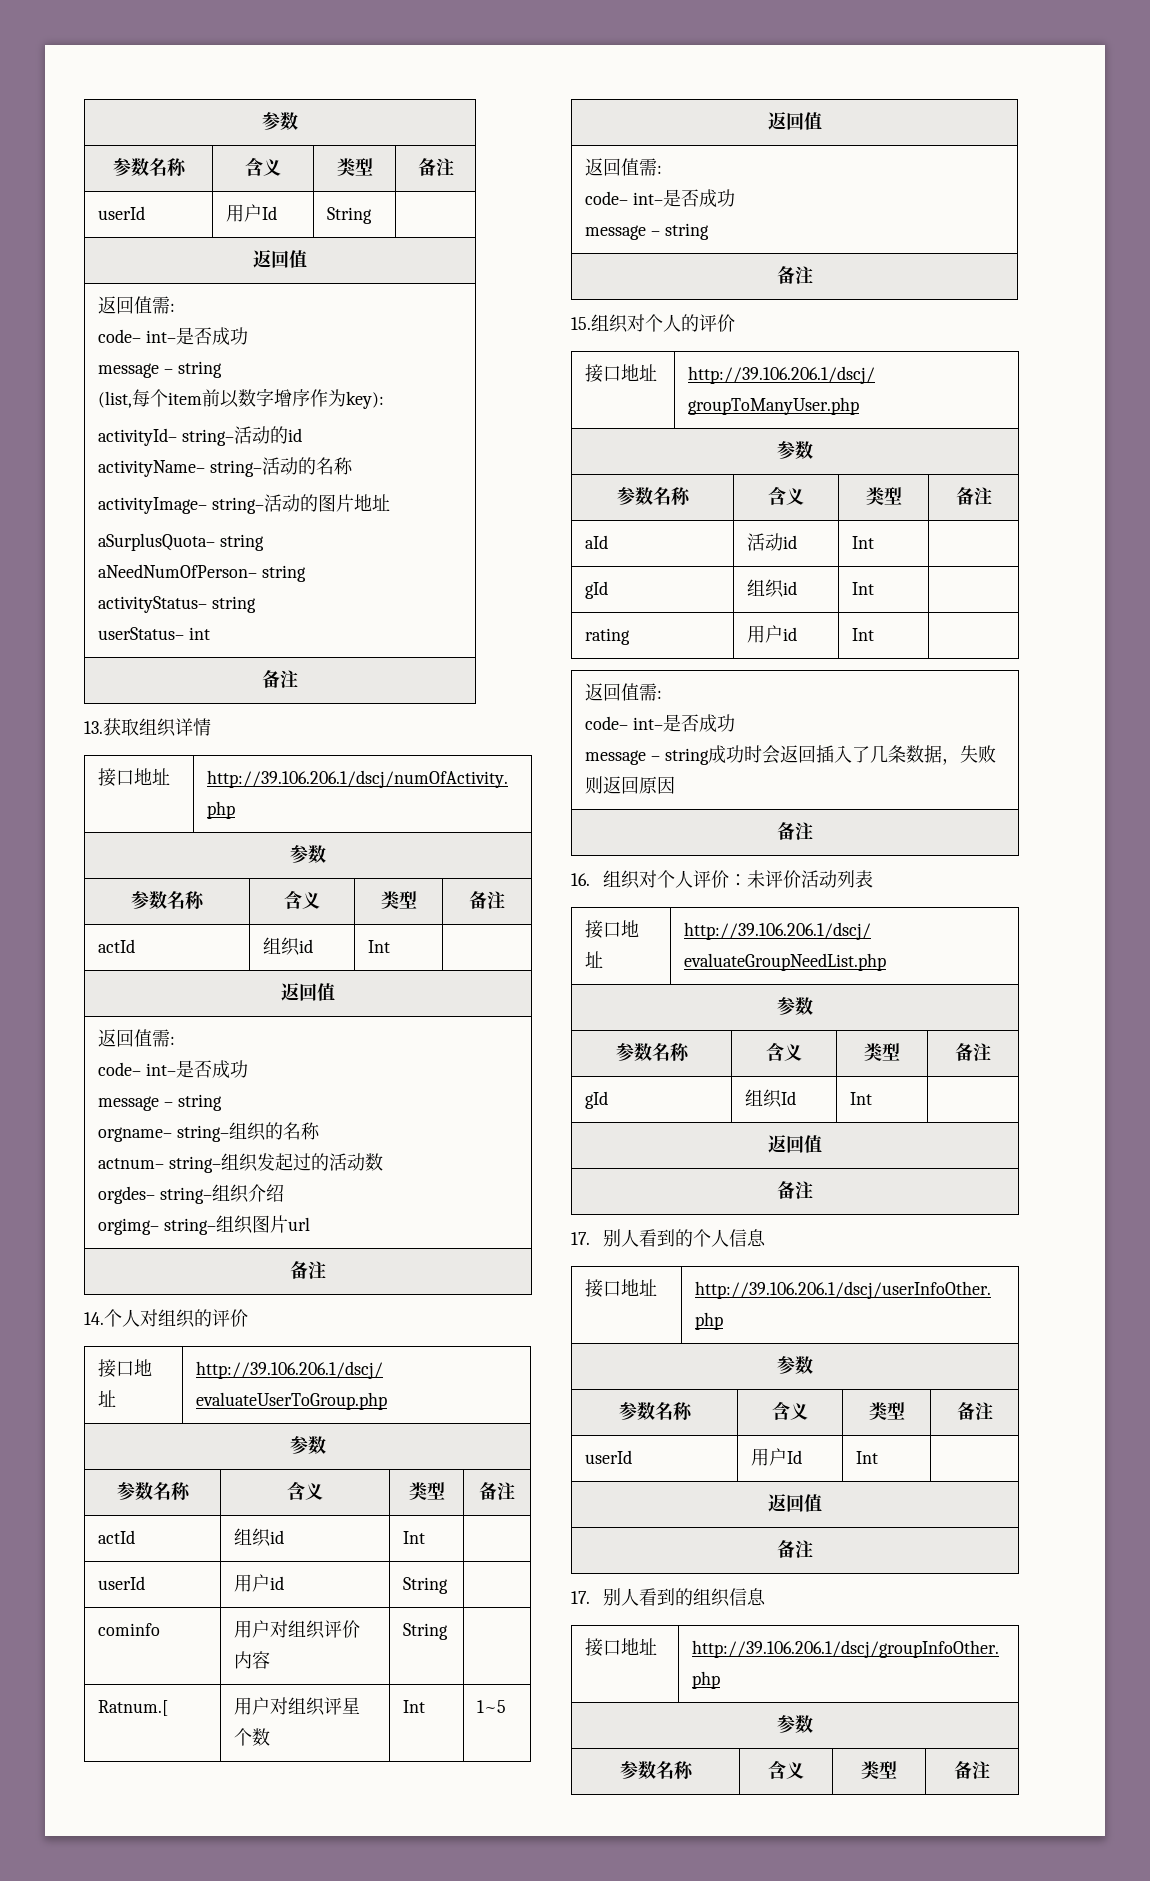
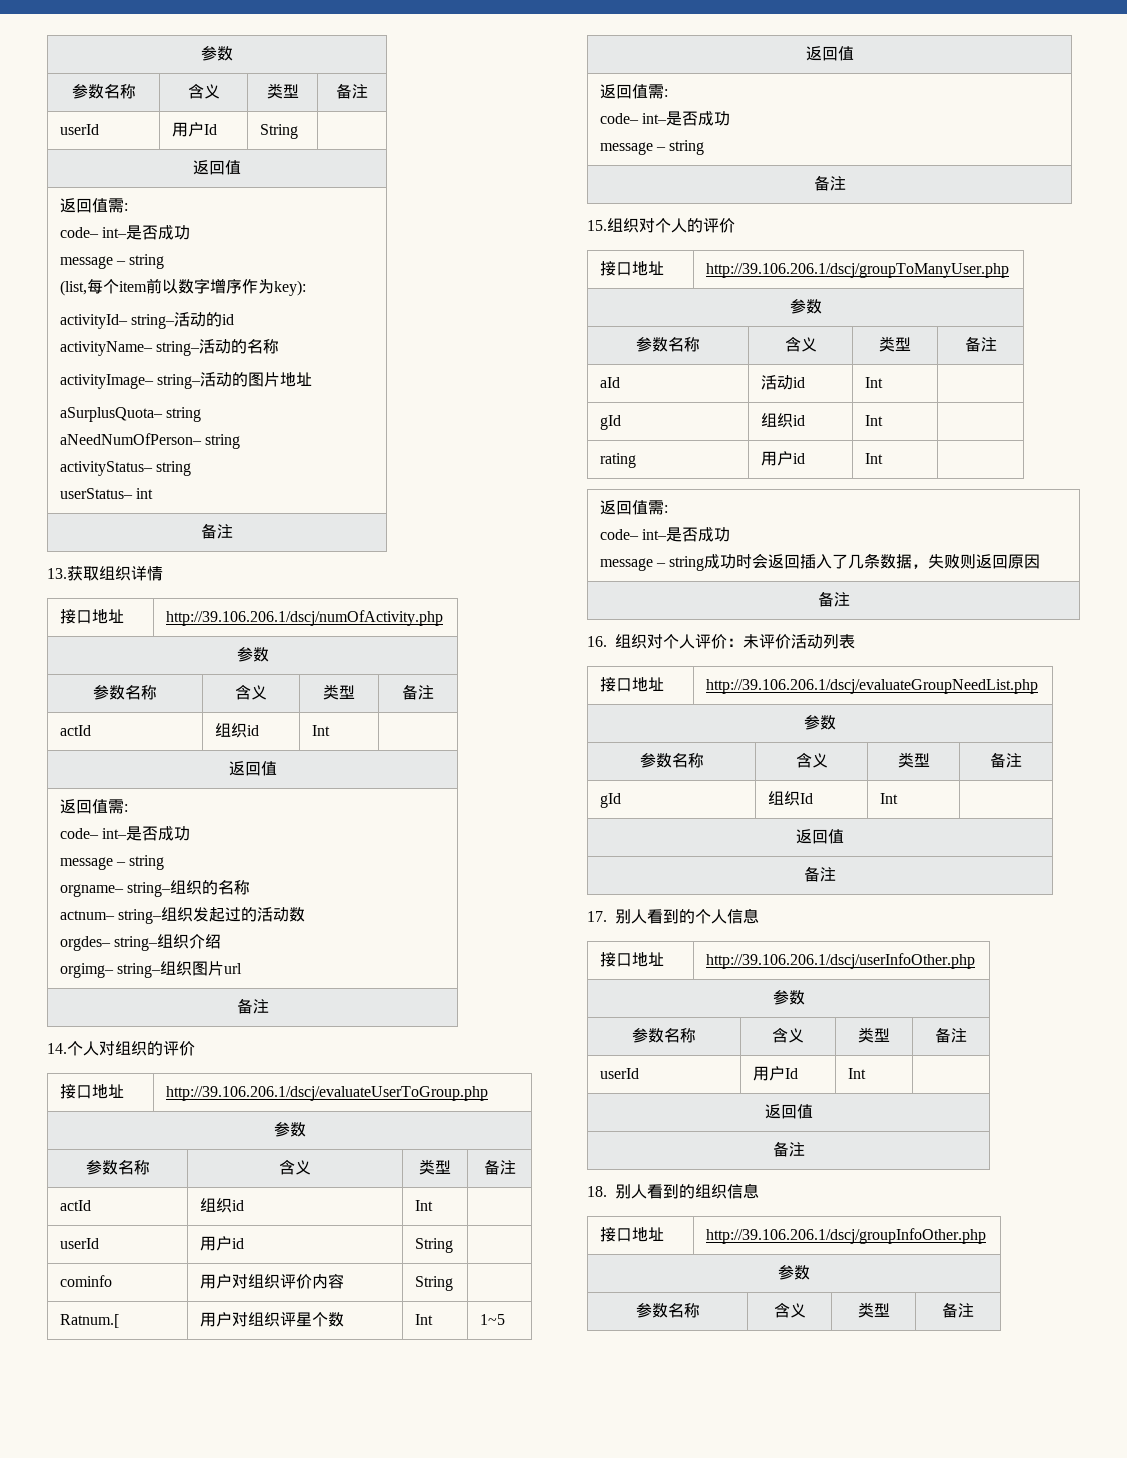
- 17.别人看到的组织信息
+ 18.别人看到的组织信息

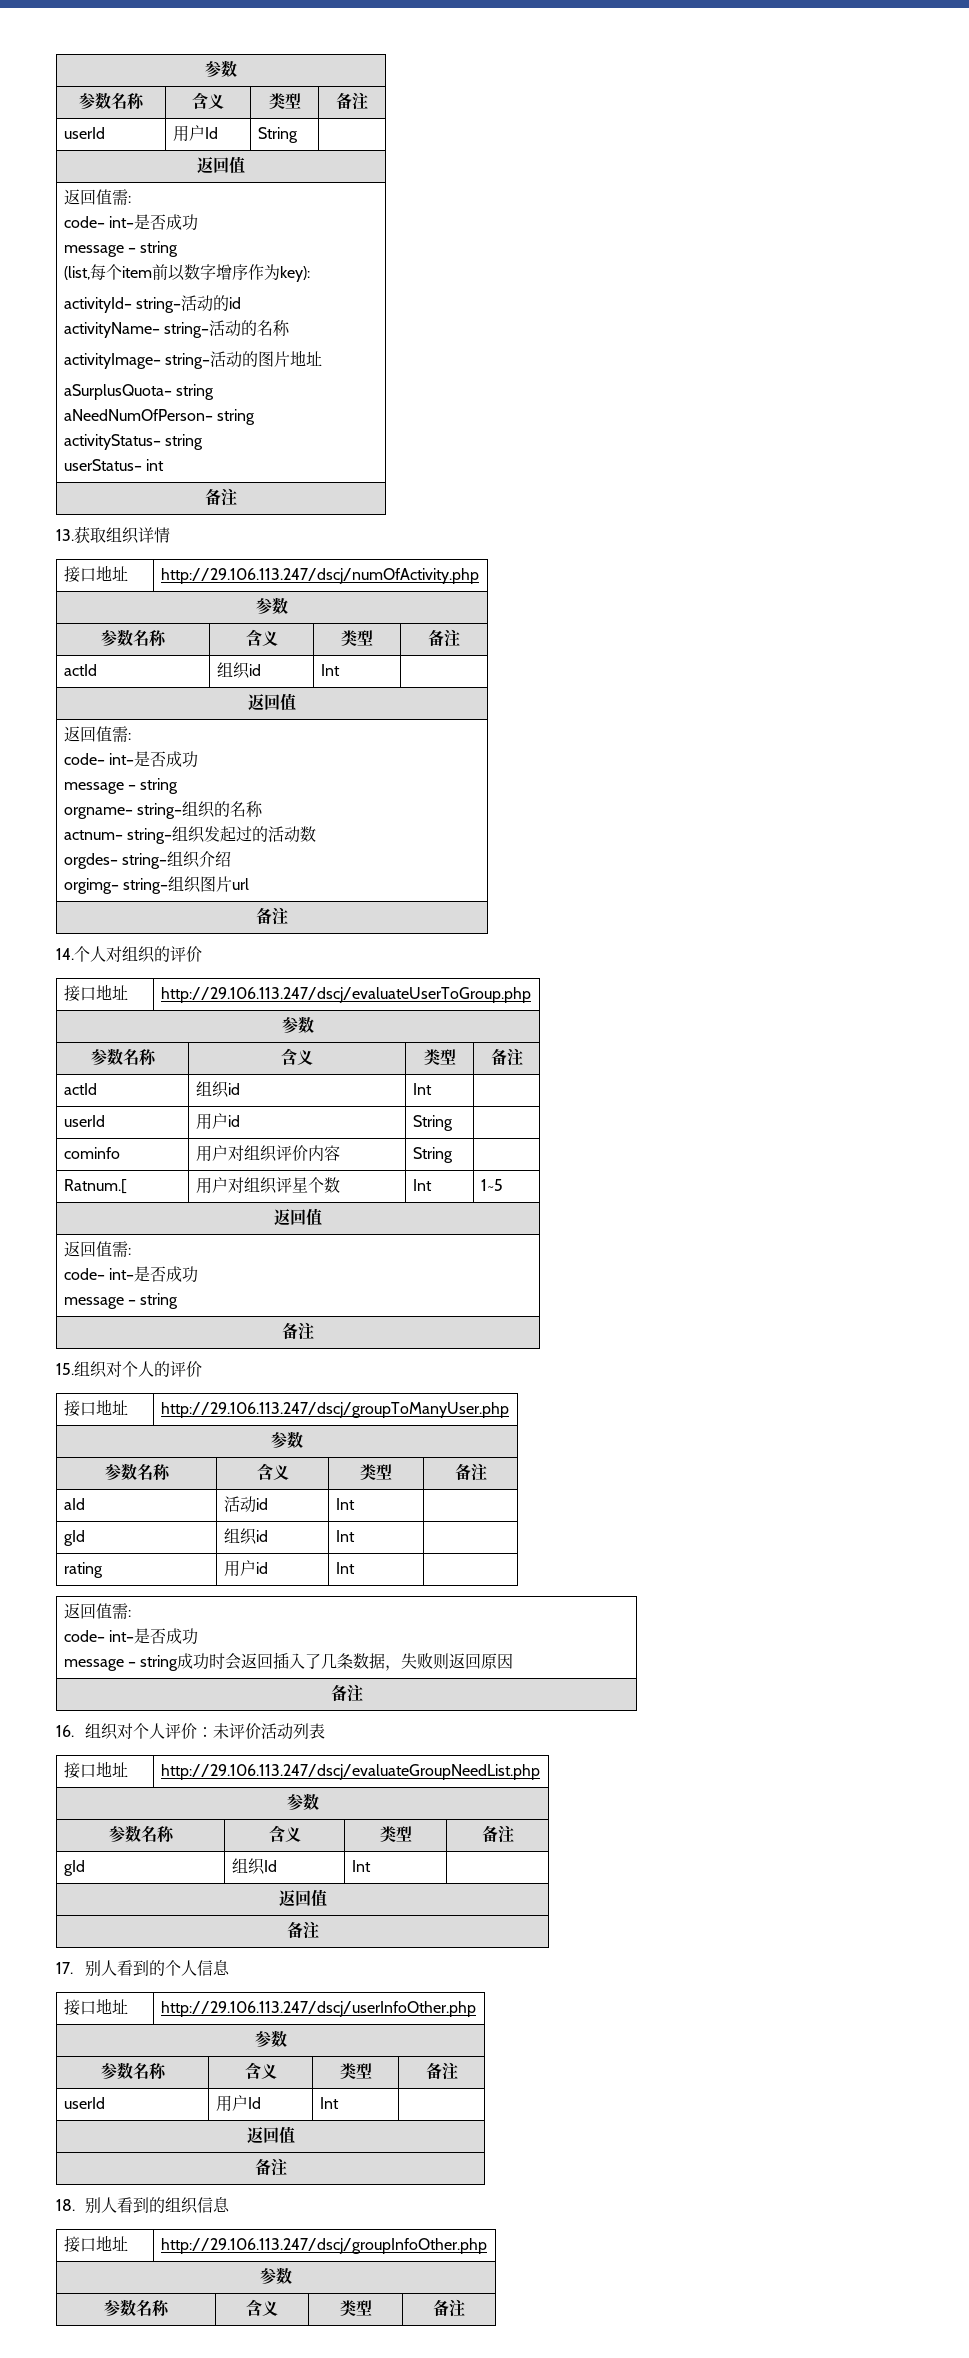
- 接口地址 | http://39.106.206.1/dscj/numOfActivity.php
+ 接口地址 | http://29.106.113.247/dscj/numOfActivity.php
- 接口地址 | http://39.106.206.1/dscj/evaluateUserToGroup.php
+ 接口地址 | http://29.106.113.247/dscj/evaluateUserToGroup.php
- 接口地址 | http://39.106.206.1/dscj/groupToManyUser.php
+ 接口地址 | http://29.106.113.247/dscj/groupToManyUser.php
- 接口地址 | http://39.106.206.1/dscj/evaluateGroupNeedList.php
+ 接口地址 | http://29.106.113.247/dscj/evaluateGroupNeedList.php
- 接口地址 | http://39.106.206.1/dscj/userInfoOther.php
+ 接口地址 | http://29.106.113.247/dscj/userInfoOther.php
- 接口地址 | http://39.106.206.1/dscj/groupInfoOther.php
+ 接口地址 | http://29.106.113.247/dscj/groupInfoOther.php

